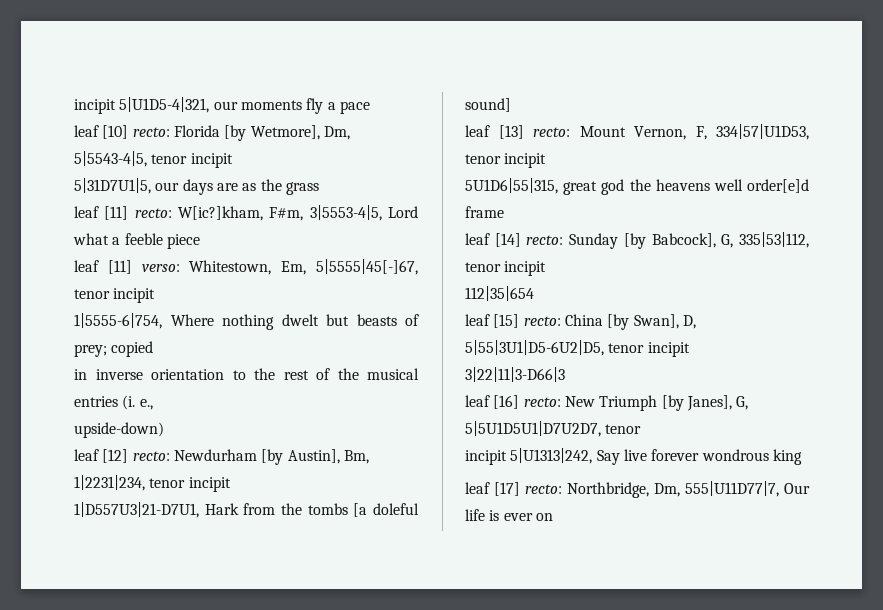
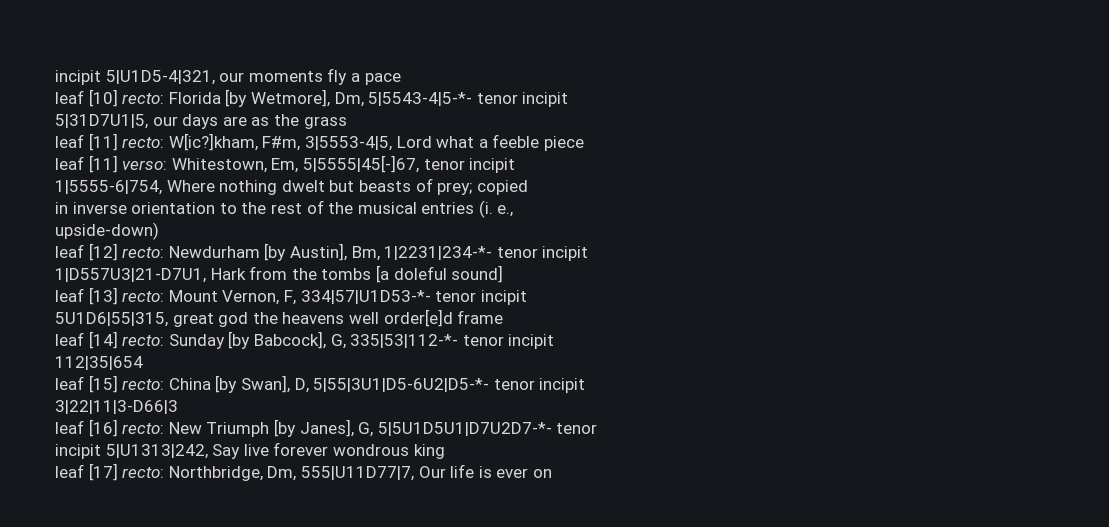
- leaf [10] recto: Florida [by Wetmore], Dm, 5|5543-4|5, tenor incipit
+ leaf [10] recto: Florida [by Wetmore], Dm, 5|5543-4|5-*- tenor incipit
- leaf [12] recto: Newdurham [by Austin], Bm, 1|2231|234, tenor incipit
+ leaf [12] recto: Newdurham [by Austin], Bm, 1|2231|234-*- tenor incipit
- leaf [13] recto: Mount Vernon, F, 334|57|U1D53, tenor incipit
+ leaf [13] recto: Mount Vernon, F, 334|57|U1D53-*- tenor incipit
- leaf [14] recto: Sunday [by Babcock], G, 335|53|112, tenor incipit
+ leaf [14] recto: Sunday [by Babcock], G, 335|53|112-*- tenor incipit
- leaf [15] recto: China [by Swan], D, 5|55|3U1|D5-6U2|D5, tenor incipit
+ leaf [15] recto: China [by Swan], D, 5|55|3U1|D5-6U2|D5-*- tenor incipit
- leaf [16] recto: New Triumph [by Janes], G, 5|5U1D5U1|D7U2D7, tenor
+ leaf [16] recto: New Triumph [by Janes], G, 5|5U1D5U1|D7U2D7-*- tenor

